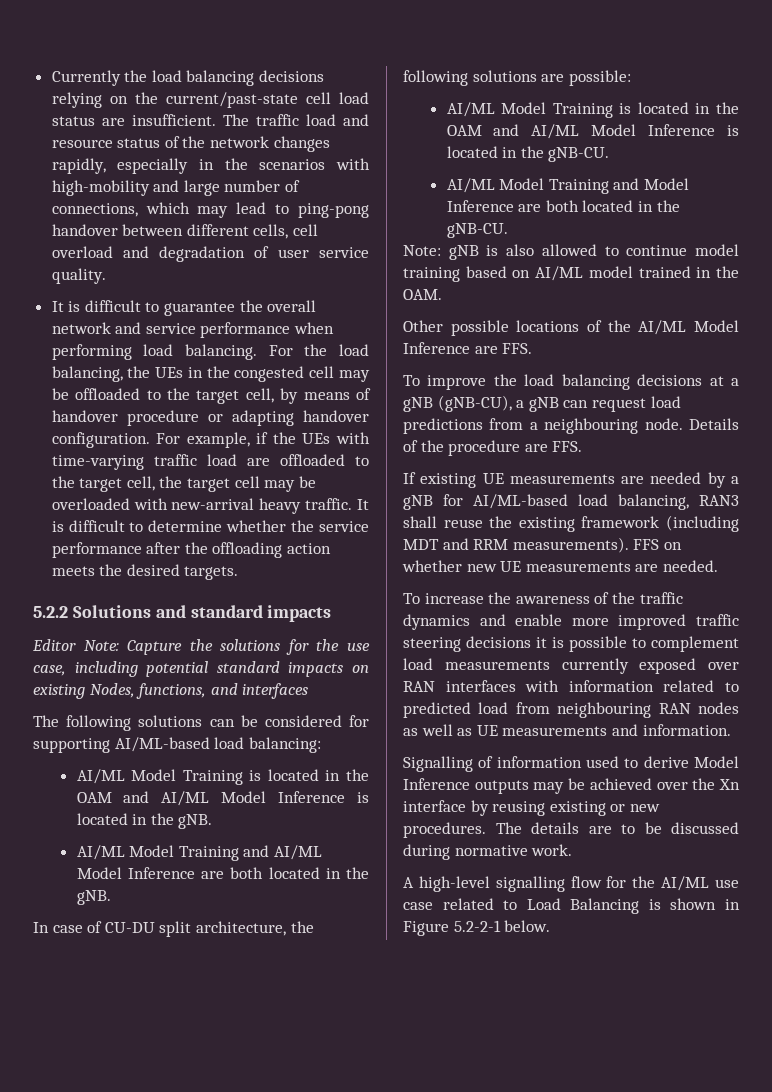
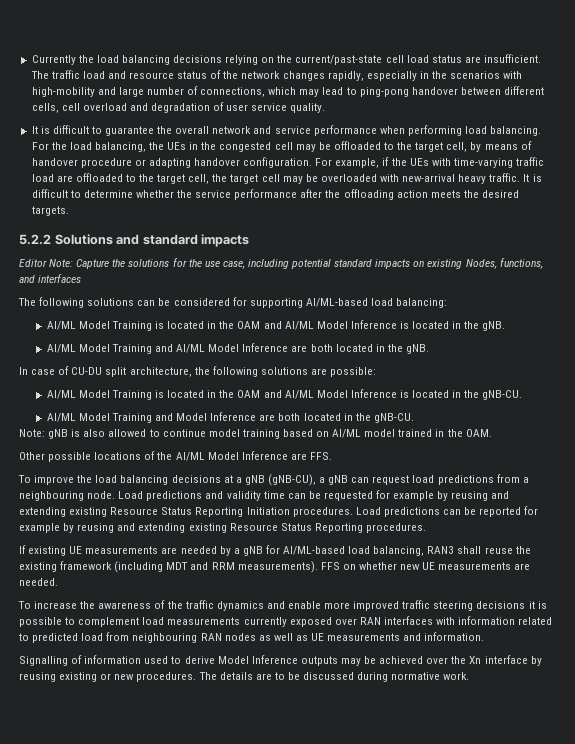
- Details of the procedure are FFS.
+ Load predictions and validity time can be requested for example by reusing and extending existing Resource Status Reporting Initiation procedures. Load predictions can be reported for example by reusing and extending existing Resource Status Reporting procedures.
- A high-level signalling flow for the AI/ML use case related to Load Balancing is shown in Figure 5.2-2-1 below.

